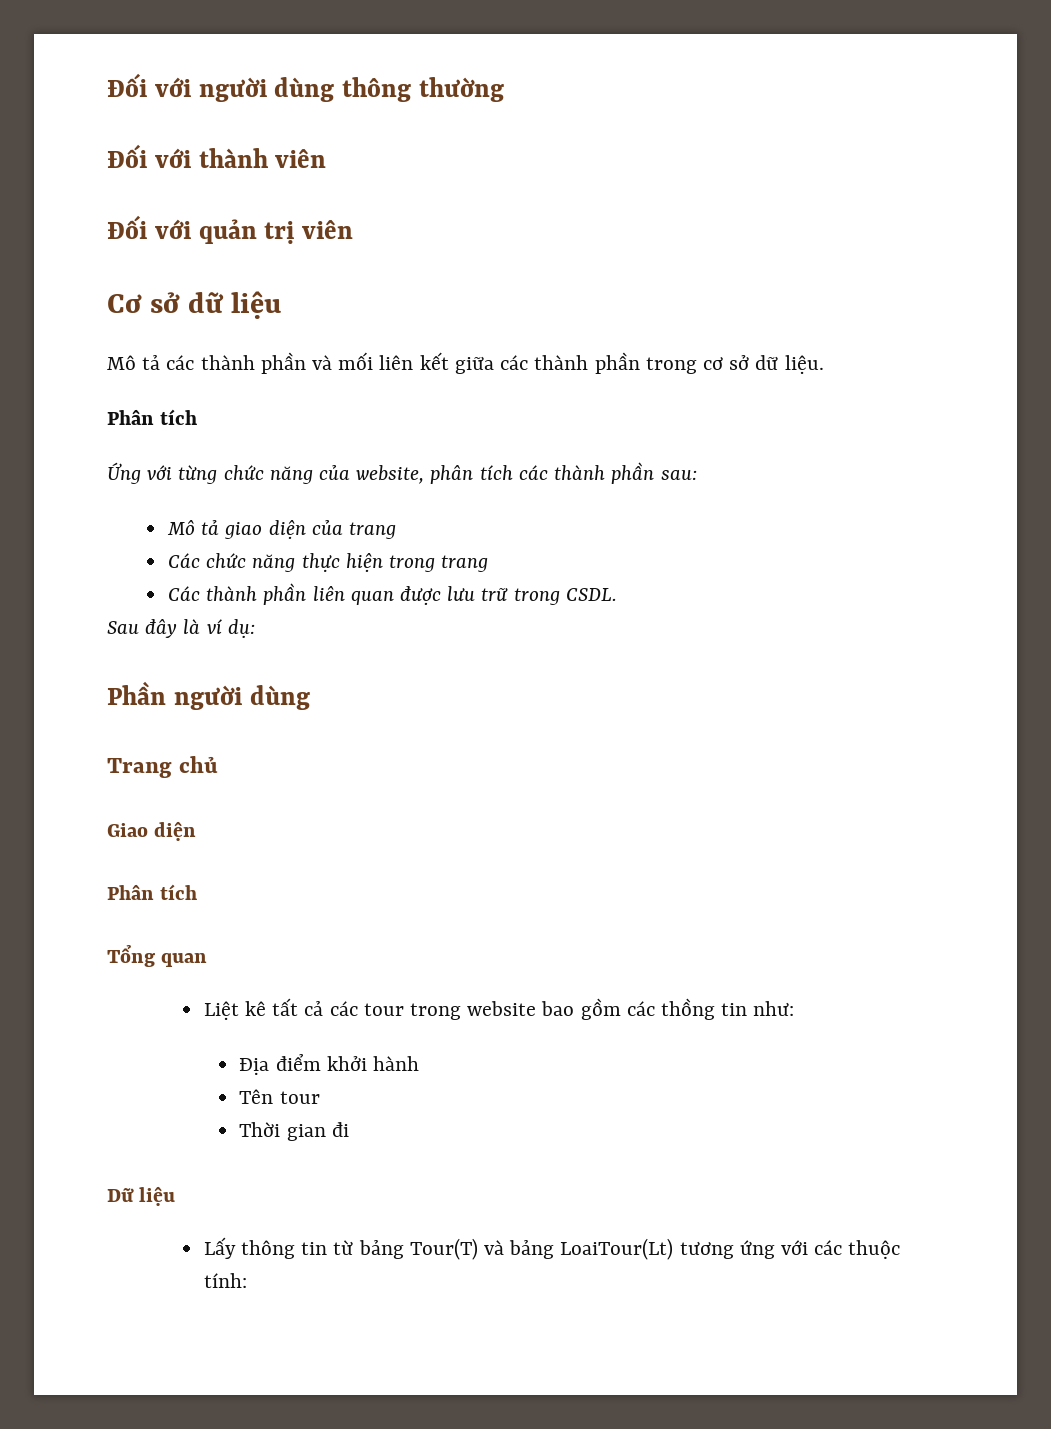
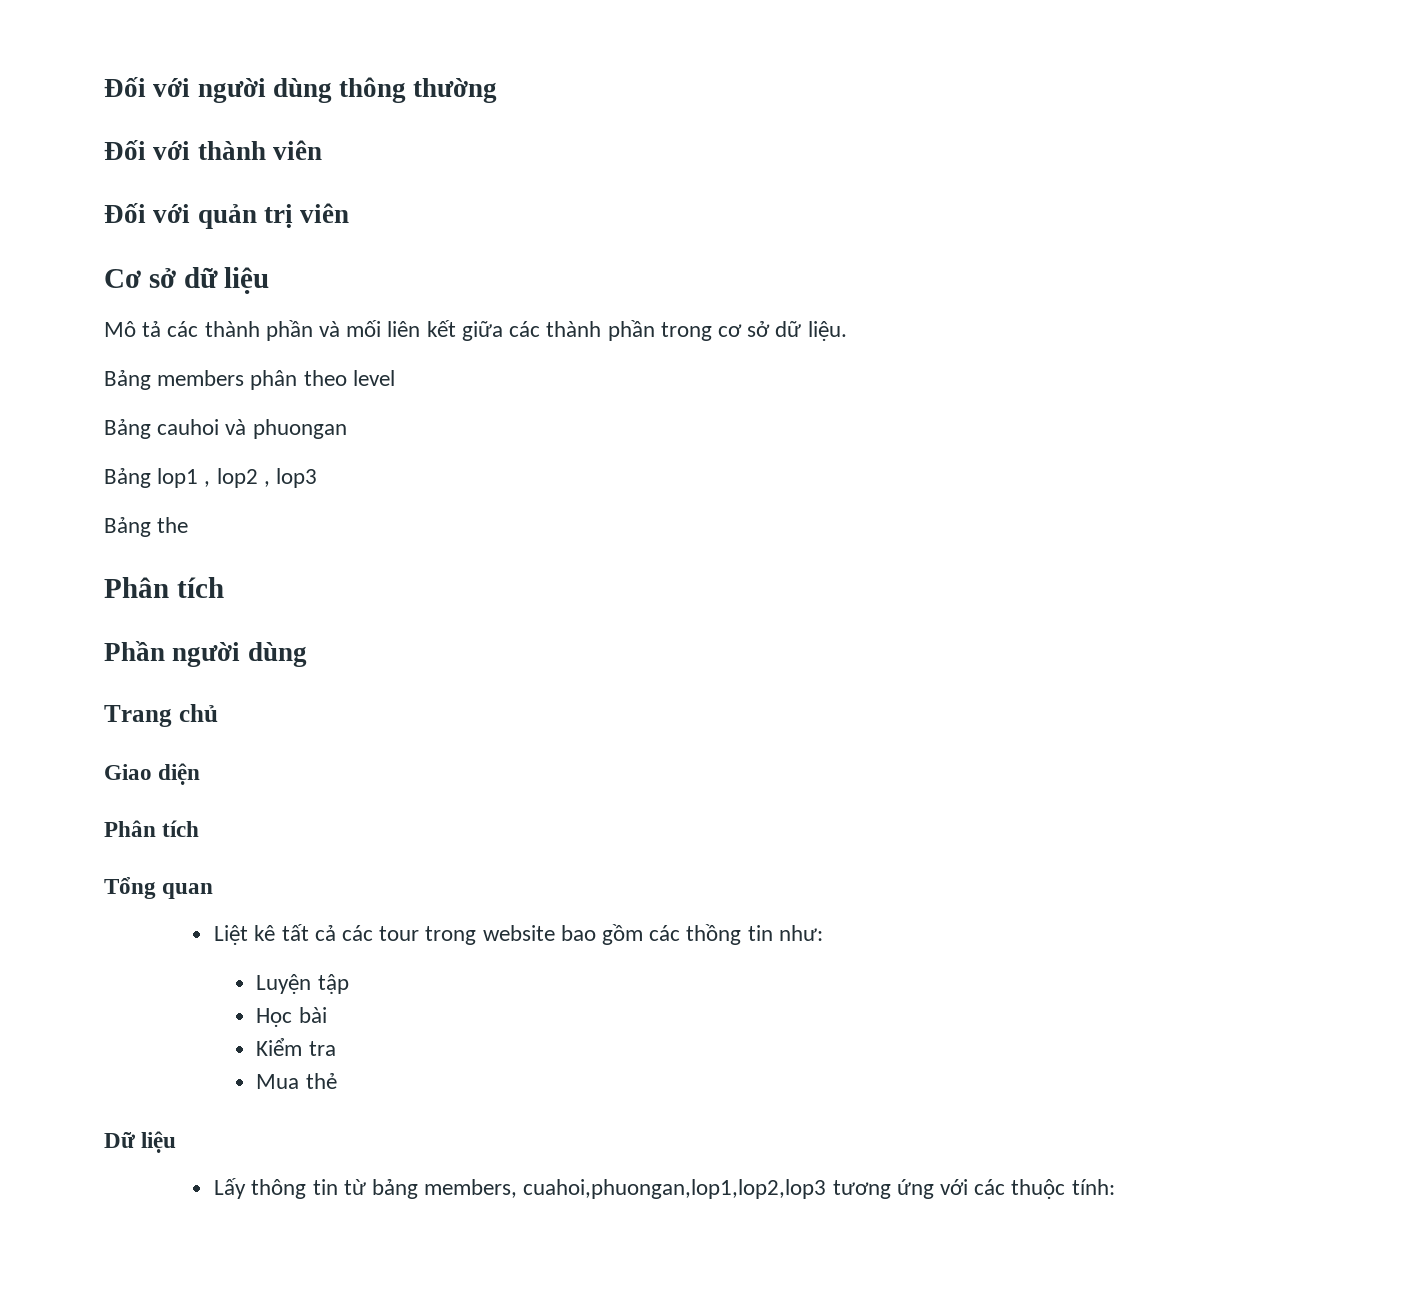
  Mô tả các thành phần và mối liên kết giữa các thành phần trong cơ sở dữ liệu.
+ Bảng members phân theo level
+ Bảng cauhoi và phuongan
+ Bảng lop1 , lop2 , lop3
+ Bảng the
  Phân tích
- Ứng với từng chức năng của website, phân tích các thành phần sau:
- Mô tả giao diện của trang
- Các chức năng thực hiện trong trang
- Các thành phần liên quan được lưu trữ trong CSDL.
- Sau đây là ví dụ:
- Địa điểm khởi hành
- Tên tour
- Thời gian đi
+ Luyện tập
+ Học bài
+ Kiểm tra
+ Mua thẻ
- Lấy thông tin từ bảng Tour(T) và bảng LoaiTour(Lt) tương ứng với các thuộc tính:
+ Lấy thông tin từ bảng members, cuahoi,phuongan,lop1,lop2,lop3 tương ứng với các thuộc tính:

